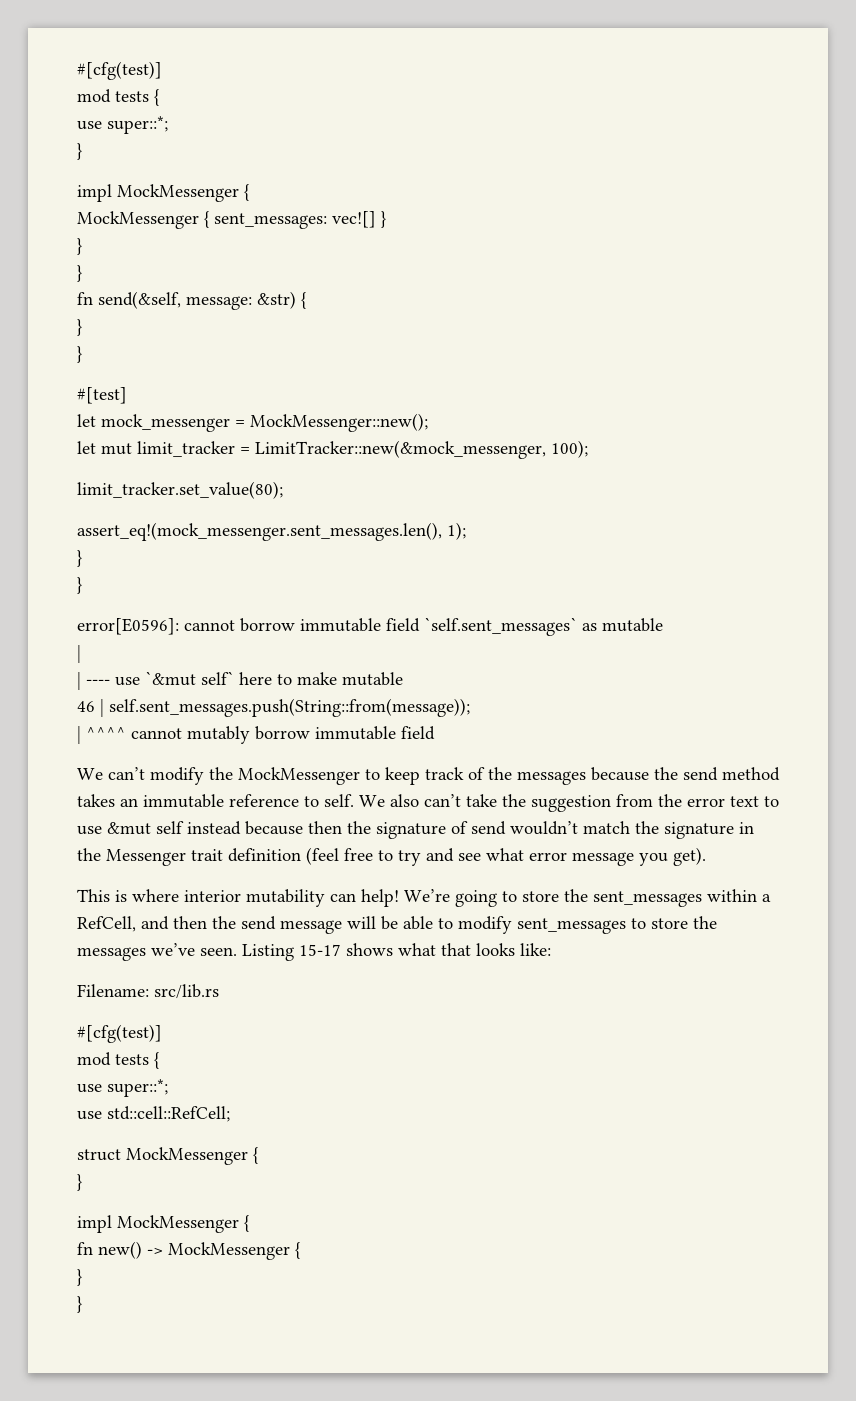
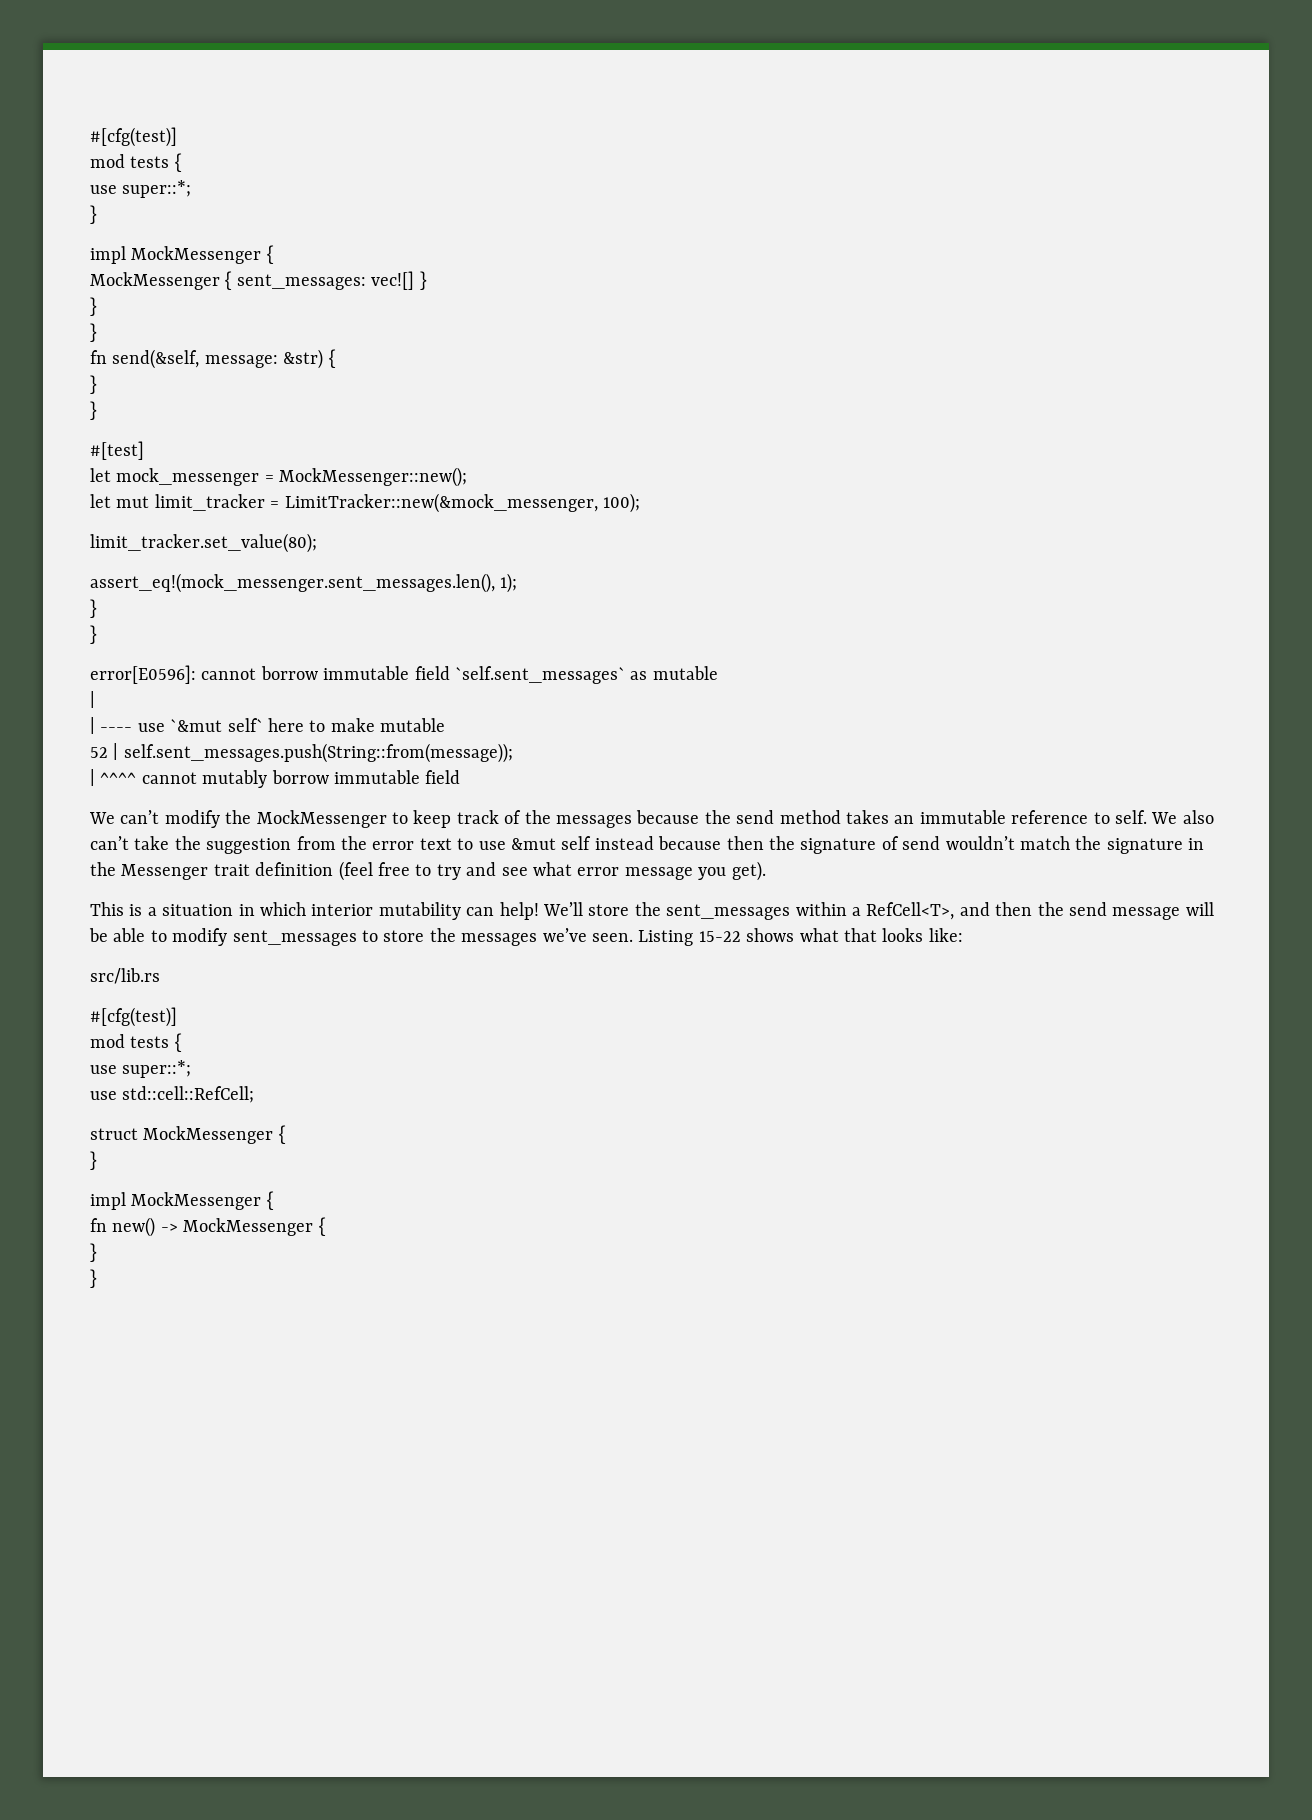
- 46 | self.sent_messages.push(String::from(message));
+ 52 | self.sent_messages.push(String::from(message));
- This is where interior mutability can help!
+ This is a situation in which interior mutability can help!
- We’re going to store the sent_messages within a RefCell, and then the send message will be able to modify sent_messages to store the messages we’ve seen.
+ We’ll store the sent_messages within a RefCell<T>, and then the send message will be able to modify sent_messages to store the messages we’ve seen.
- Listing 15-17 shows what that looks like:
+ Listing 15-22 shows what that looks like:
- Filename: src/lib.rs
+ src/lib.rs

